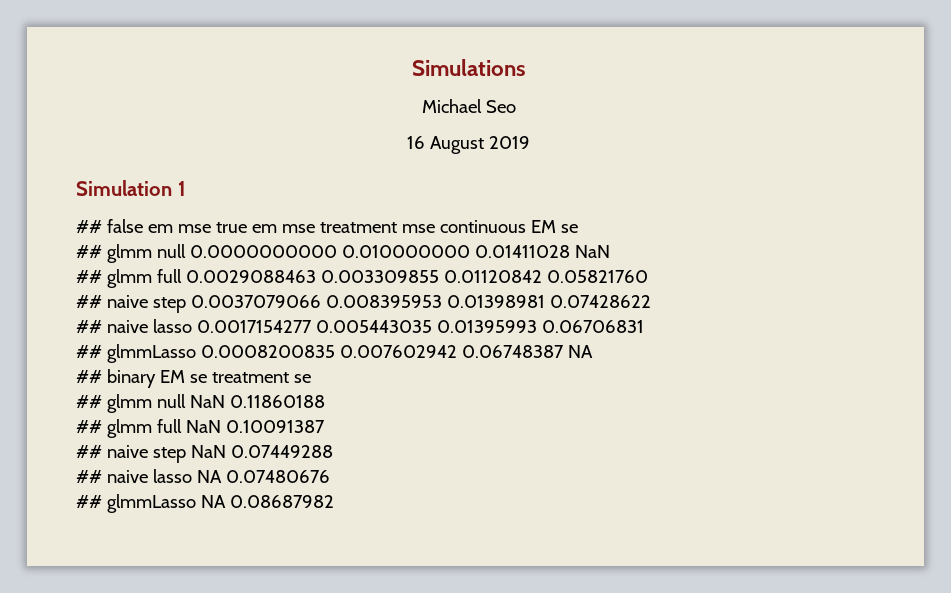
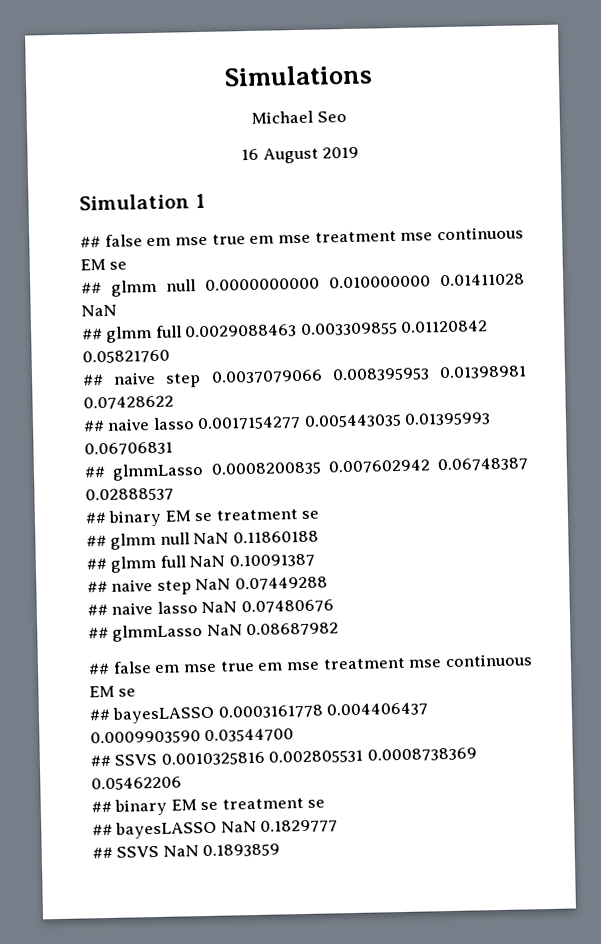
- ## glmmLasso 0.0008200835 0.007602942 0.06748387 NA
+ ## glmmLasso 0.0008200835 0.007602942 0.06748387 0.02888537
- ## naive lasso NA 0.07480676
+ ## naive lasso NaN 0.07480676
- ## glmmLasso NA 0.08687982
+ ## glmmLasso NaN 0.08687982
+ ## false em mse true em mse treatment mse continuous EM se
+ ## bayesLASSO 0.0003161778 0.004406437 0.0009903590 0.03544700
+ ## SSVS 0.0010325816 0.002805531 0.0008738369 0.05462206
+ ## binary EM se treatment se
+ ## bayesLASSO NaN 0.1829777
+ ## SSVS NaN 0.1893859

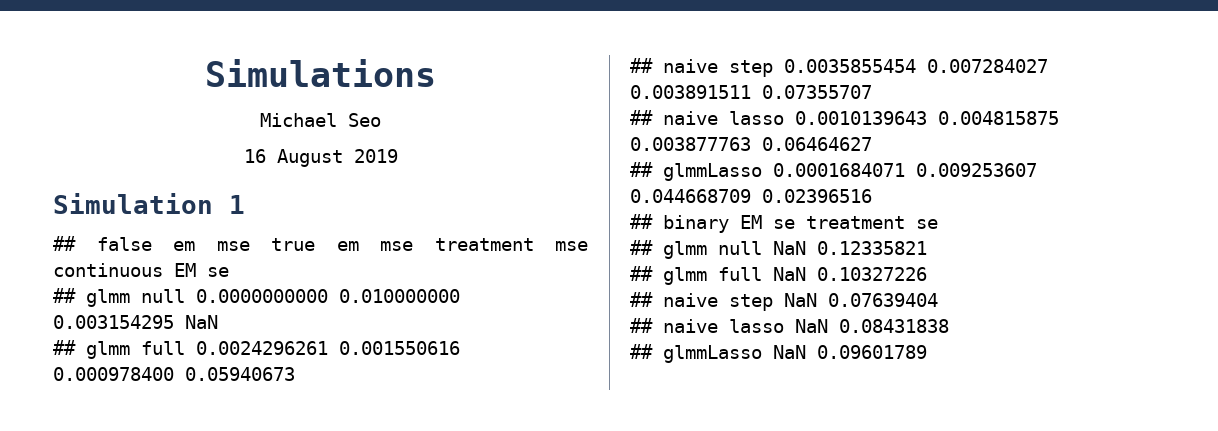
- ## glmm null 0.0000000000 0.010000000 0.01411028 NaN
+ ## glmm null 0.0000000000 0.010000000 0.003154295 NaN
- ## glmm full 0.0029088463 0.003309855 0.01120842 0.05821760
- ## naive step 0.0037079066 0.008395953 0.01398981 0.07428622
- ## naive lasso 0.0017154277 0.005443035 0.01395993 0.06706831
- ## glmmLasso 0.0008200835 0.007602942 0.06748387 0.02888537
+ ## glmm full 0.0024296261 0.001550616 0.000978400 0.05940673
+ ## naive step 0.0035855454 0.007284027 0.003891511 0.07355707
+ ## naive lasso 0.0010139643 0.004815875 0.003877763 0.06464627
+ ## glmmLasso 0.0001684071 0.009253607 0.044668709 0.02396516
- ## glmm null NaN 0.11860188
+ ## glmm null NaN 0.12335821
- ## glmm full NaN 0.10091387
+ ## glmm full NaN 0.10327226
- ## naive step NaN 0.07449288
+ ## naive step NaN 0.07639404
- ## naive lasso NaN 0.07480676
+ ## naive lasso NaN 0.08431838
- ## glmmLasso NaN 0.08687982
- ## false em mse true em mse treatment mse continuous EM se
- ## bayesLASSO 0.0003161778 0.004406437 0.0009903590 0.03544700
- ## SSVS 0.0010325816 0.002805531 0.0008738369 0.05462206
- ## binary EM se treatment se
- ## bayesLASSO NaN 0.1829777
- ## SSVS NaN 0.1893859
+ ## glmmLasso NaN 0.09601789

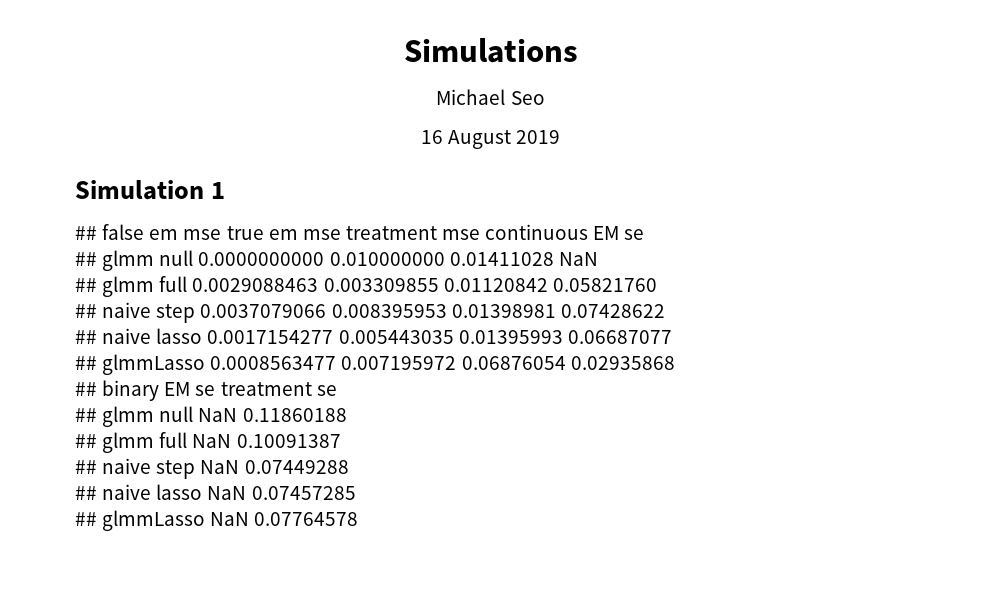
- ## glmm null 0.0000000000 0.010000000 0.003154295 NaN
+ ## glmm null 0.0000000000 0.010000000 0.01411028 NaN
- ## glmm full 0.0024296261 0.001550616 0.000978400 0.05940673
- ## naive step 0.0035855454 0.007284027 0.003891511 0.07355707
- ## naive lasso 0.0010139643 0.004815875 0.003877763 0.06464627
- ## glmmLasso 0.0001684071 0.009253607 0.044668709 0.02396516
+ ## glmm full 0.0029088463 0.003309855 0.01120842 0.05821760
+ ## naive step 0.0037079066 0.008395953 0.01398981 0.07428622
+ ## naive lasso 0.0017154277 0.005443035 0.01395993 0.06687077
+ ## glmmLasso 0.0008563477 0.007195972 0.06876054 0.02935868
- ## glmm null NaN 0.12335821
+ ## glmm null NaN 0.11860188
- ## glmm full NaN 0.10327226
+ ## glmm full NaN 0.10091387
- ## naive step NaN 0.07639404
+ ## naive step NaN 0.07449288
- ## naive lasso NaN 0.08431838
+ ## naive lasso NaN 0.07457285
- ## glmmLasso NaN 0.09601789
+ ## glmmLasso NaN 0.07764578

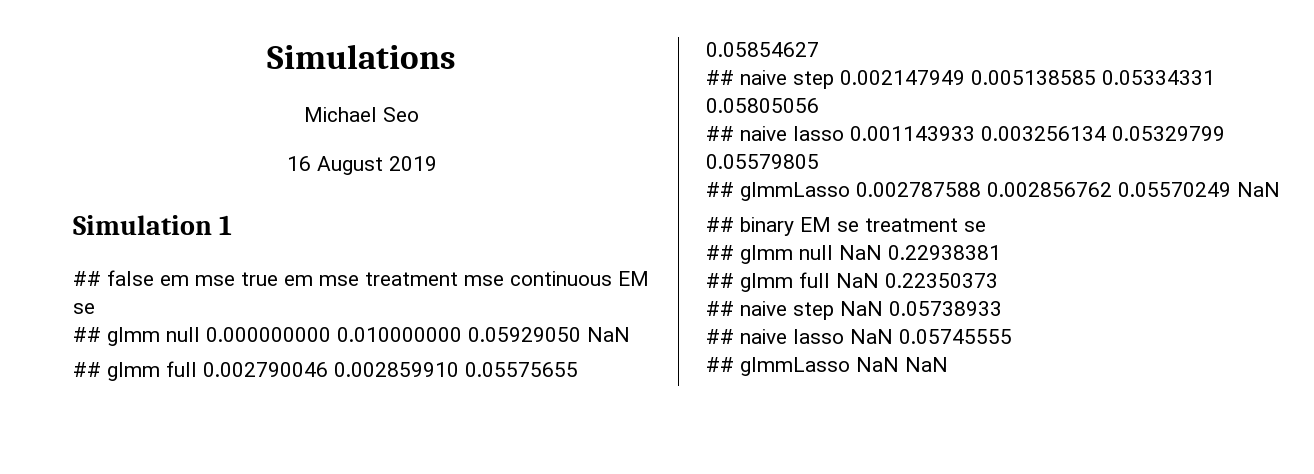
- ## glmm null 0.0000000000 0.010000000 0.01411028 NaN
+ ## glmm null 0.000000000 0.010000000 0.05929050 NaN
- ## glmm full 0.0029088463 0.003309855 0.01120842 0.05821760
- ## naive step 0.0037079066 0.008395953 0.01398981 0.07428622
- ## naive lasso 0.0017154277 0.005443035 0.01395993 0.06687077
- ## glmmLasso 0.0008563477 0.007195972 0.06876054 0.02935868
+ ## glmm full 0.002790046 0.002859910 0.05575655 0.05854627
+ ## naive step 0.002147949 0.005138585 0.05334331 0.05805056
+ ## naive lasso 0.001143933 0.003256134 0.05329799 0.05579805
+ ## glmmLasso 0.002787588 0.002856762 0.05570249 NaN
- ## glmm null NaN 0.11860188
+ ## glmm null NaN 0.22938381
- ## glmm full NaN 0.10091387
+ ## glmm full NaN 0.22350373
- ## naive step NaN 0.07449288
+ ## naive step NaN 0.05738933
- ## naive lasso NaN 0.07457285
+ ## naive lasso NaN 0.05745555
- ## glmmLasso NaN 0.07764578
+ ## glmmLasso NaN NaN

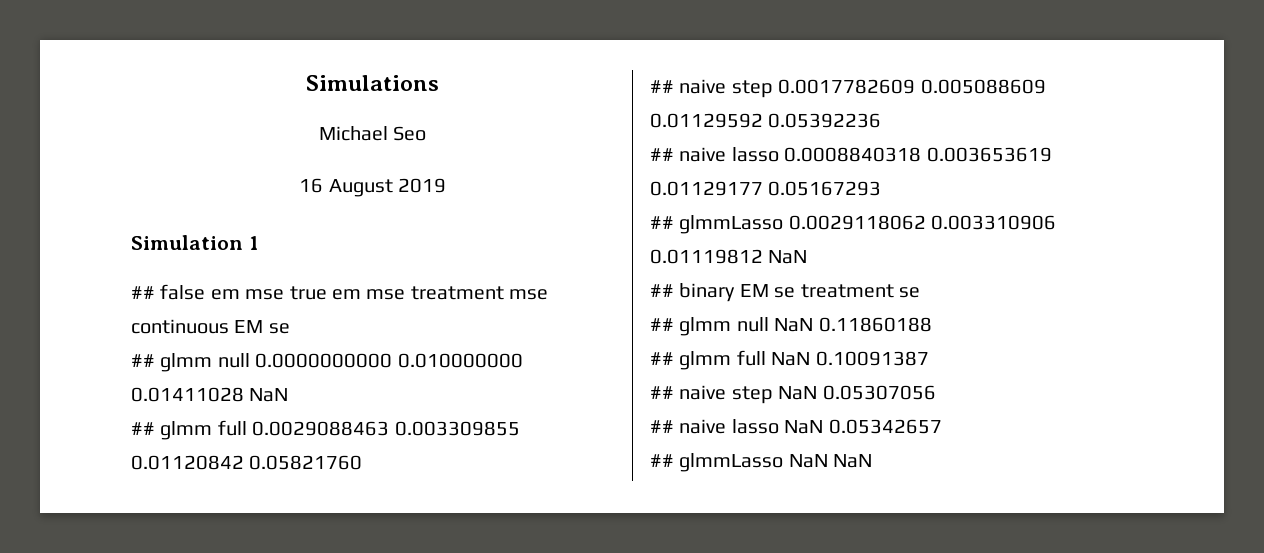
- ## glmm null 0.000000000 0.010000000 0.05929050 NaN
+ ## glmm null 0.0000000000 0.010000000 0.01411028 NaN
- ## glmm full 0.002790046 0.002859910 0.05575655 0.05854627
- ## naive step 0.002147949 0.005138585 0.05334331 0.05805056
- ## naive lasso 0.001143933 0.003256134 0.05329799 0.05579805
- ## glmmLasso 0.002787588 0.002856762 0.05570249 NaN
+ ## glmm full 0.0029088463 0.003309855 0.01120842 0.05821760
+ ## naive step 0.0017782609 0.005088609 0.01129592 0.05392236
+ ## naive lasso 0.0008840318 0.003653619 0.01129177 0.05167293
+ ## glmmLasso 0.0029118062 0.003310906 0.01119812 NaN
- ## glmm null NaN 0.22938381
+ ## glmm null NaN 0.11860188
- ## glmm full NaN 0.22350373
+ ## glmm full NaN 0.10091387
- ## naive step NaN 0.05738933
+ ## naive step NaN 0.05307056
- ## naive lasso NaN 0.05745555
+ ## naive lasso NaN 0.05342657

